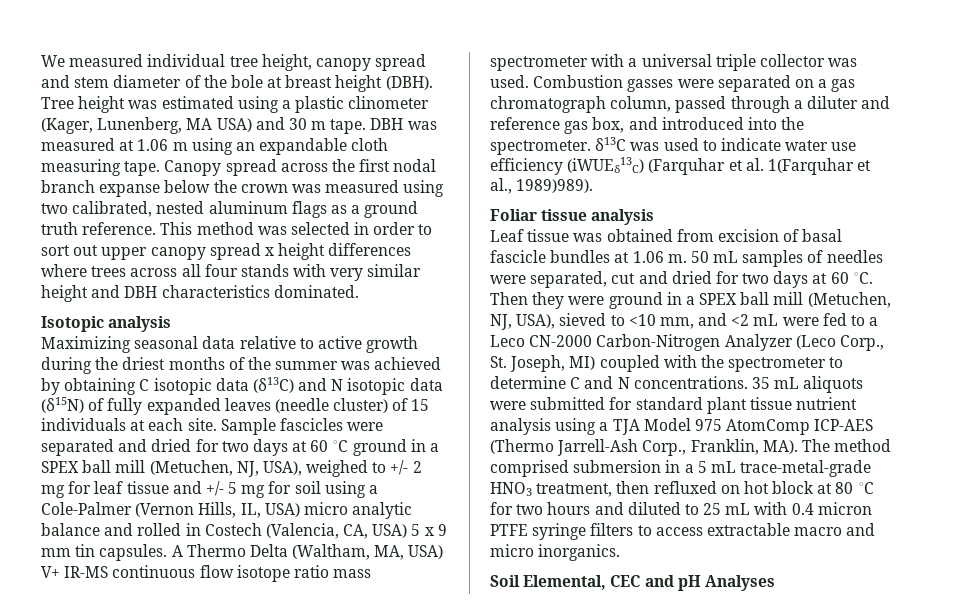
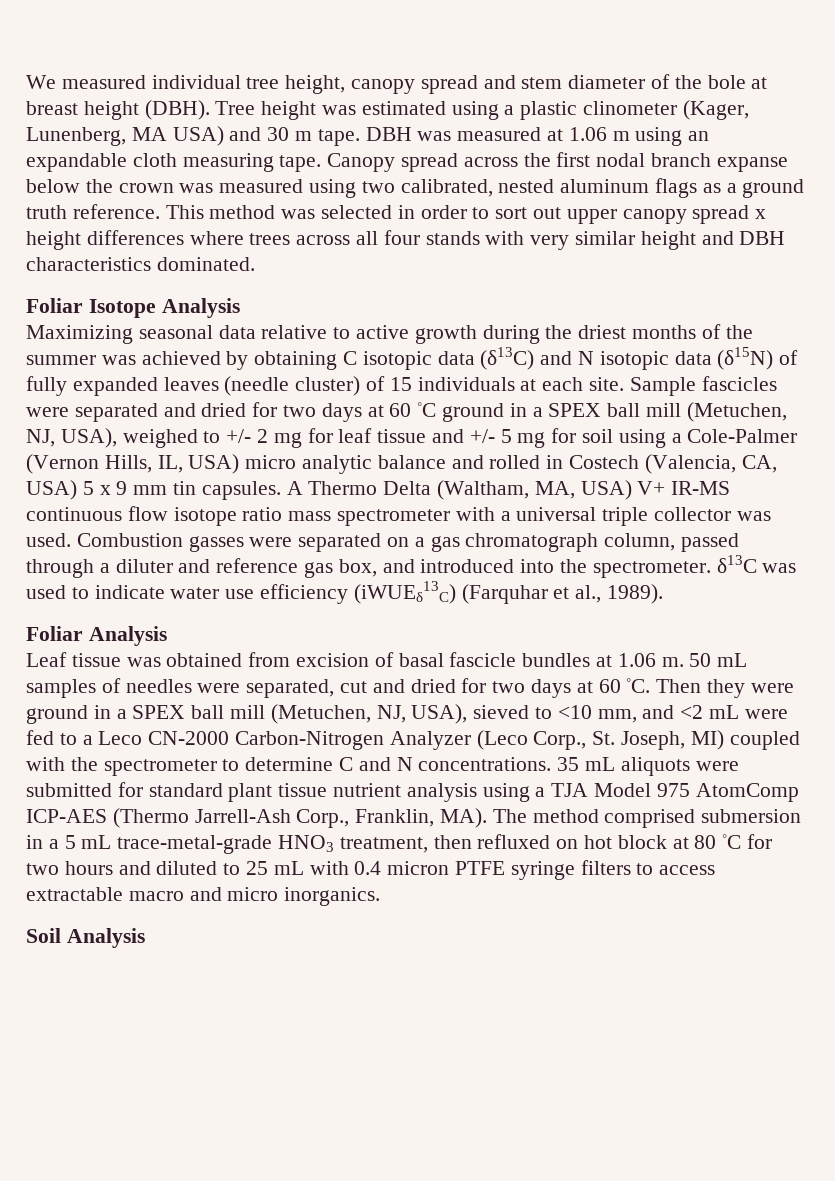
- Isotopic analysis
+ Foliar Isotope Analysis
- Combustion gasses were separated on a gas chromatograph column, passed through a diluter and reference gas box, and introduced into the spectrometer. δ13C was used to indicate water use efficiency (iWUEδ13C) (Farquhar et al. 1(Farquhar et al., 1989)989).
- Foliar tissue analysis
+ Combustion gasses were separated on a gas chromatograph column, passed through a diluter and reference gas box, and introduced into the spectrometer. δ13C was used to indicate water use efficiency (iWUEδ13C) (Farquhar et al., 1989).
+ Foliar Analysis
- Soil Elemental, CEC and pH Analyses
+ Soil Analysis

